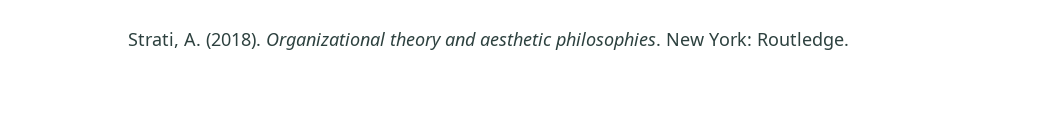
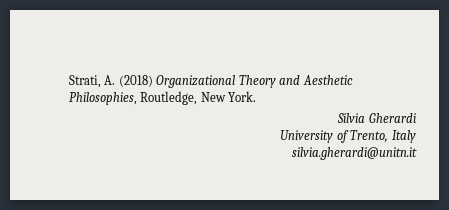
- Strati, A. (2018). Organizational theory and aesthetic philosophies. New York: Routledge.
+ Strati, A. (2018) Organizational Theory and Aesthetic Philosophies, Routledge, New York.
+ Silvia Gherardi
+ University of Trento, Italy
+ silvia.gherardi@unitn.it

